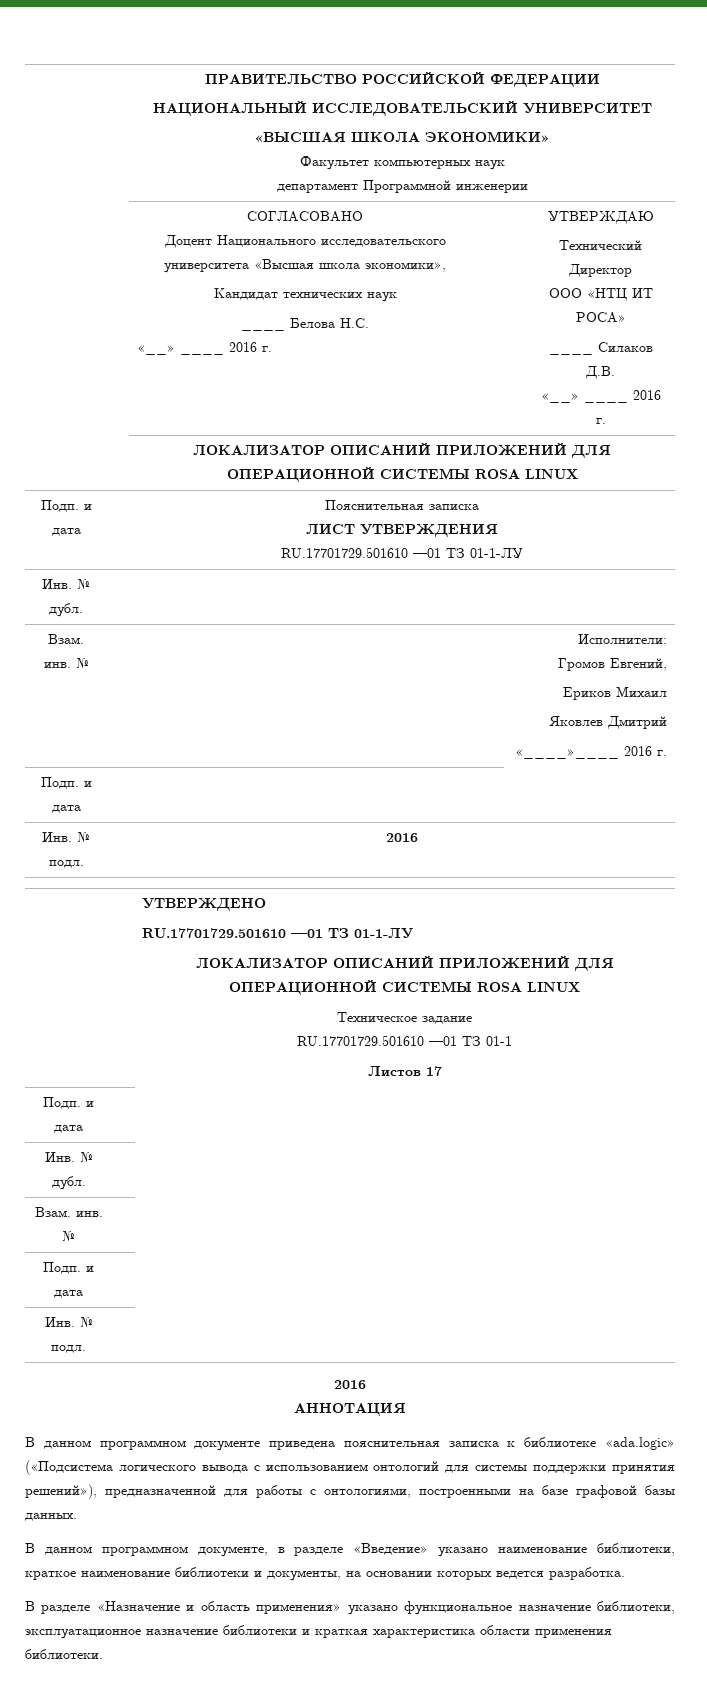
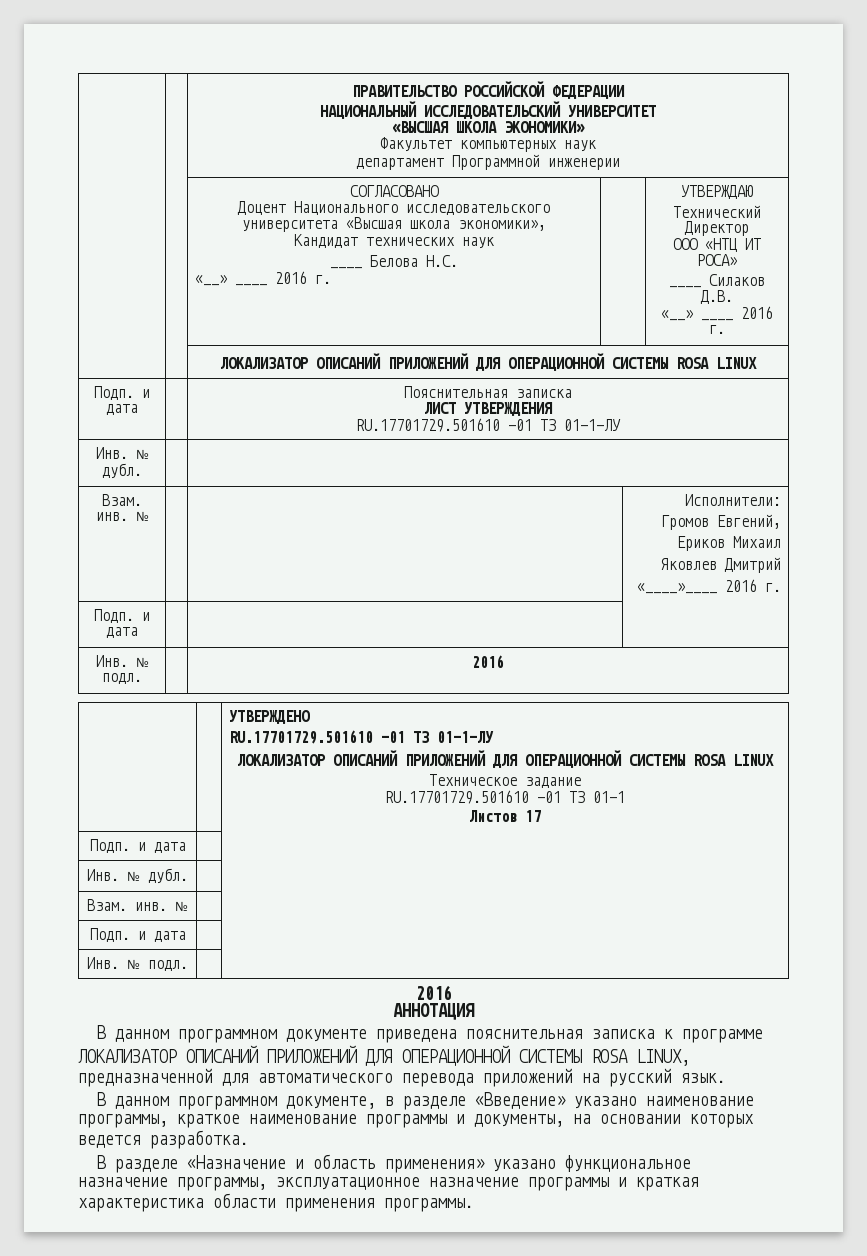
- В данном программном документе приведена пояснительная записка к библиотеке «ada.logic» («Подсистема логического вывода с использованием онтологий для системы поддержки принятия решений»), предназначенной для работы с онтологиями, построенными на базе графовой базы данных.
+ В данном программном документе приведена пояснительная записка к программе ЛОКАЛИЗАТОР ОПИСАНИЙ ПРИЛОЖЕНИЙ ДЛЯ ОПЕРАЦИОННОЙ СИСТЕМЫ ROSA LINUX, предназначенной для автоматического перевода приложений на русский язык.
- В данном программном документе, в разделе «Введение» указано наименование библиотеки, краткое наименование библиотеки и документы, на основании которых ведется разработка.
+ В данном программном документе, в разделе «Введение» указано наименование программы, краткое наименование программы и документы, на основании которых ведется разработка.
- В разделе «Назначение и область применения» указано функциональное назначение библиотеки, эксплуатационное назначение библиотеки и краткая характеристика области применения библиотеки.
+ В разделе «Назначение и область применения» указано функциональное назначение программы, эксплуатационное назначение программы и краткая характеристика области применения программы.

